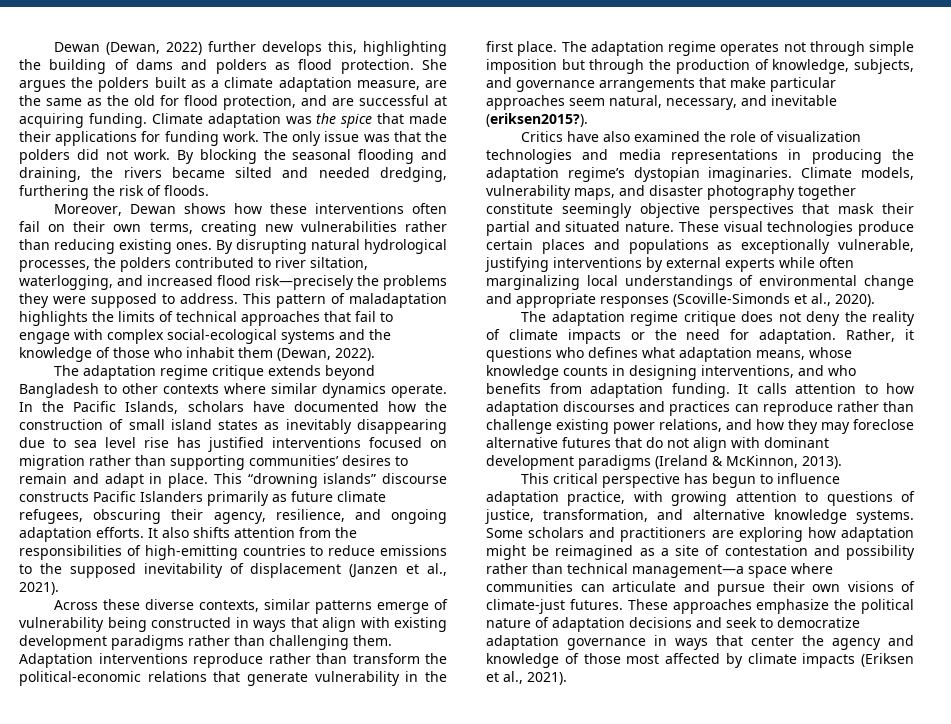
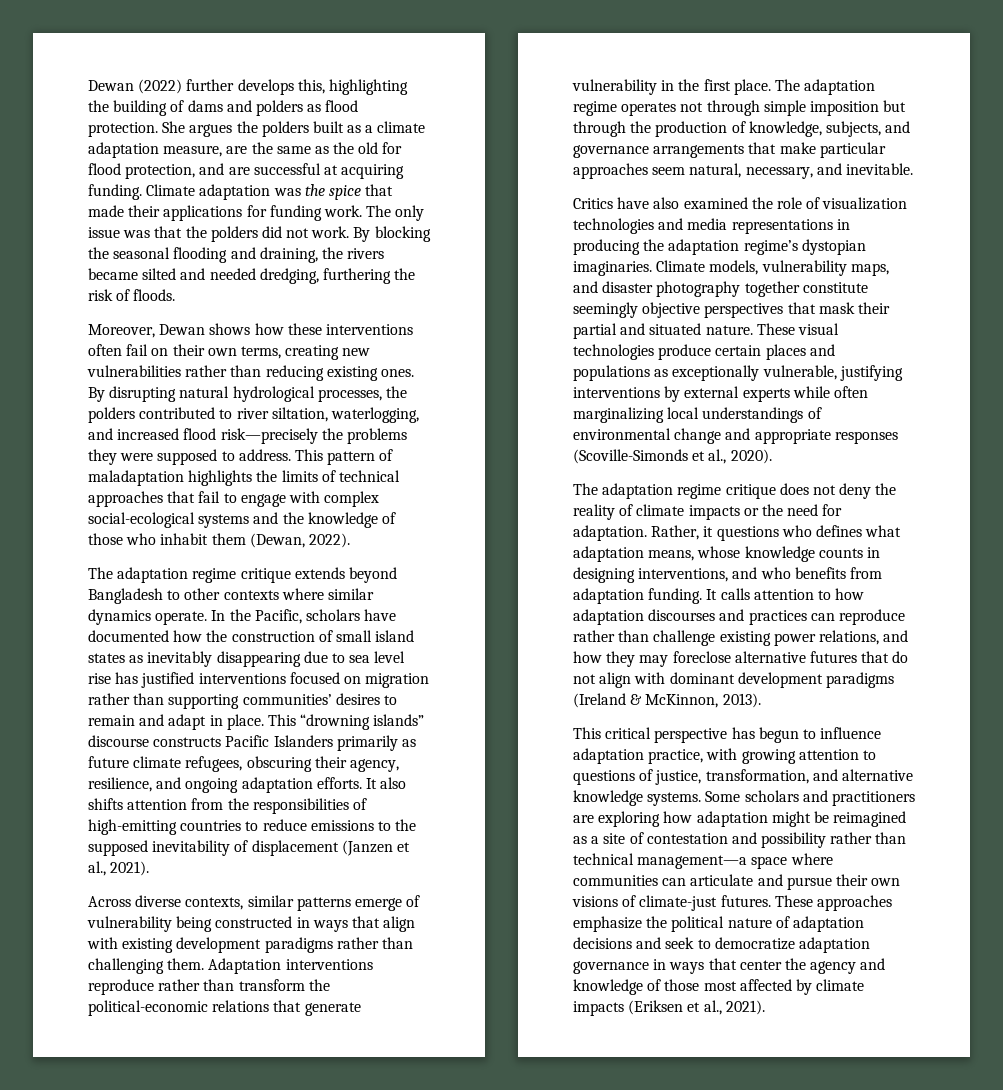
- Dewan (Dewan, 2022) further develops this, highlighting the building of dams and polders as flood protection.
+ Dewan (2022) further develops this, highlighting the building of dams and polders as flood protection.
- In the Pacific Islands, scholars have documented how the construction of small island states as inevitably disappearing due to sea level rise has justified interventions focused on migration rather than supporting communities’ desires to remain and adapt in place.
+ In the Pacific, scholars have documented how the construction of small island states as inevitably disappearing due to sea level rise has justified interventions focused on migration rather than supporting communities’ desires to remain and adapt in place.
- Across these diverse contexts, similar patterns emerge of vulnerability being constructed in ways that align with existing development paradigms rather than challenging them.
+ Across diverse contexts, similar patterns emerge of vulnerability being constructed in ways that align with existing development paradigms rather than challenging them.
- The adaptation regime operates not through simple imposition but through the production of knowledge, subjects, and governance arrangements that make particular approaches seem natural, necessary, and inevitable (eriksen2015?).
+ The adaptation regime operates not through simple imposition but through the production of knowledge, subjects, and governance arrangements that make particular approaches seem natural, necessary, and inevitable.

